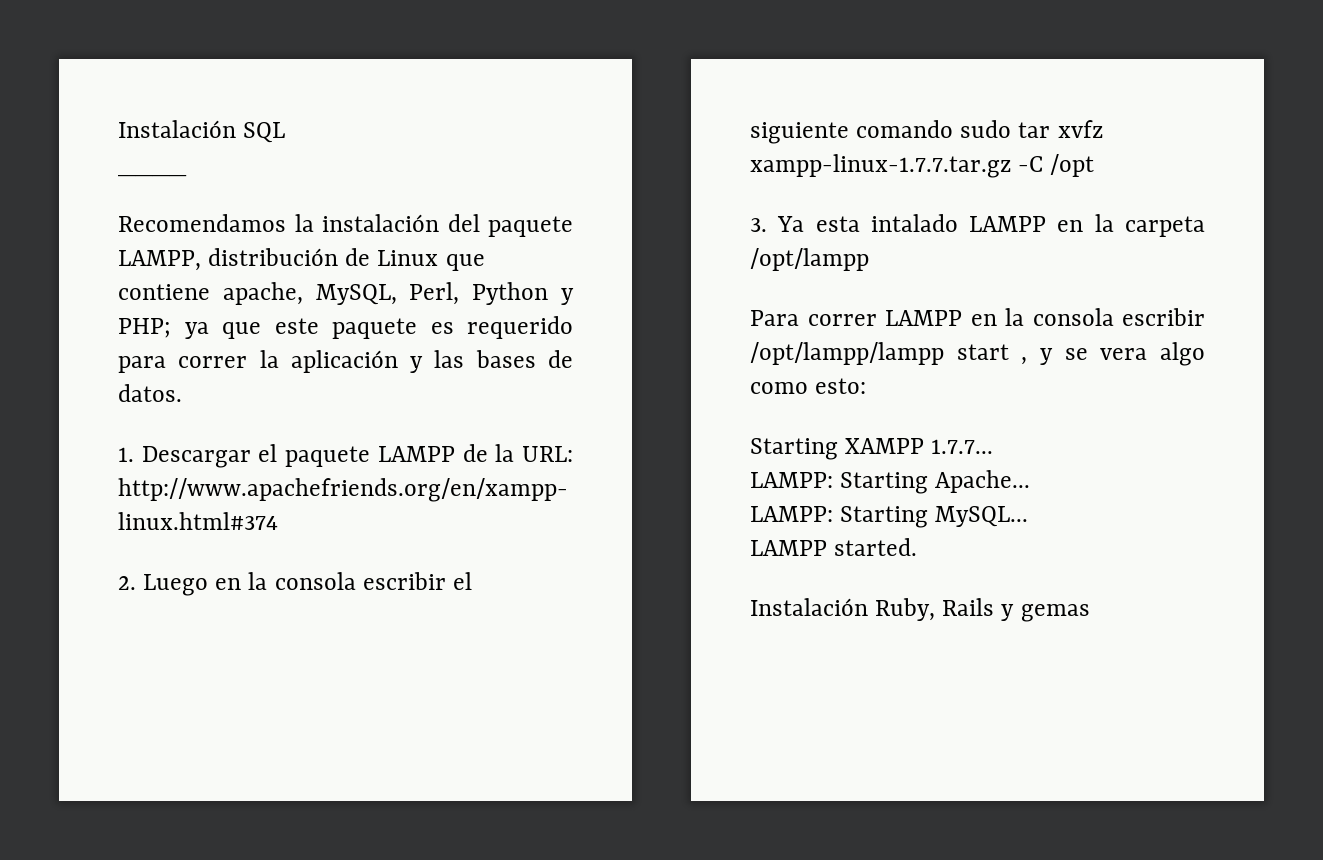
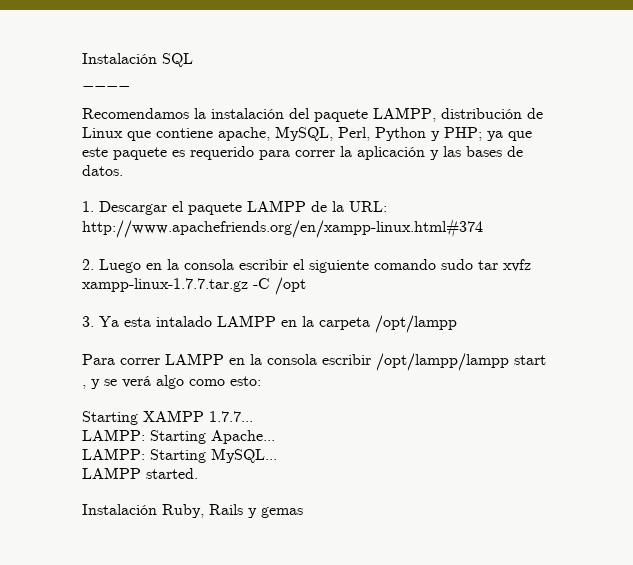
- Para correr LAMPP en la consola escribir /opt/lampp/lampp start , y se vera algo como esto:
+ Para correr LAMPP en la consola escribir /opt/lampp/lampp start , y se verá algo como esto:

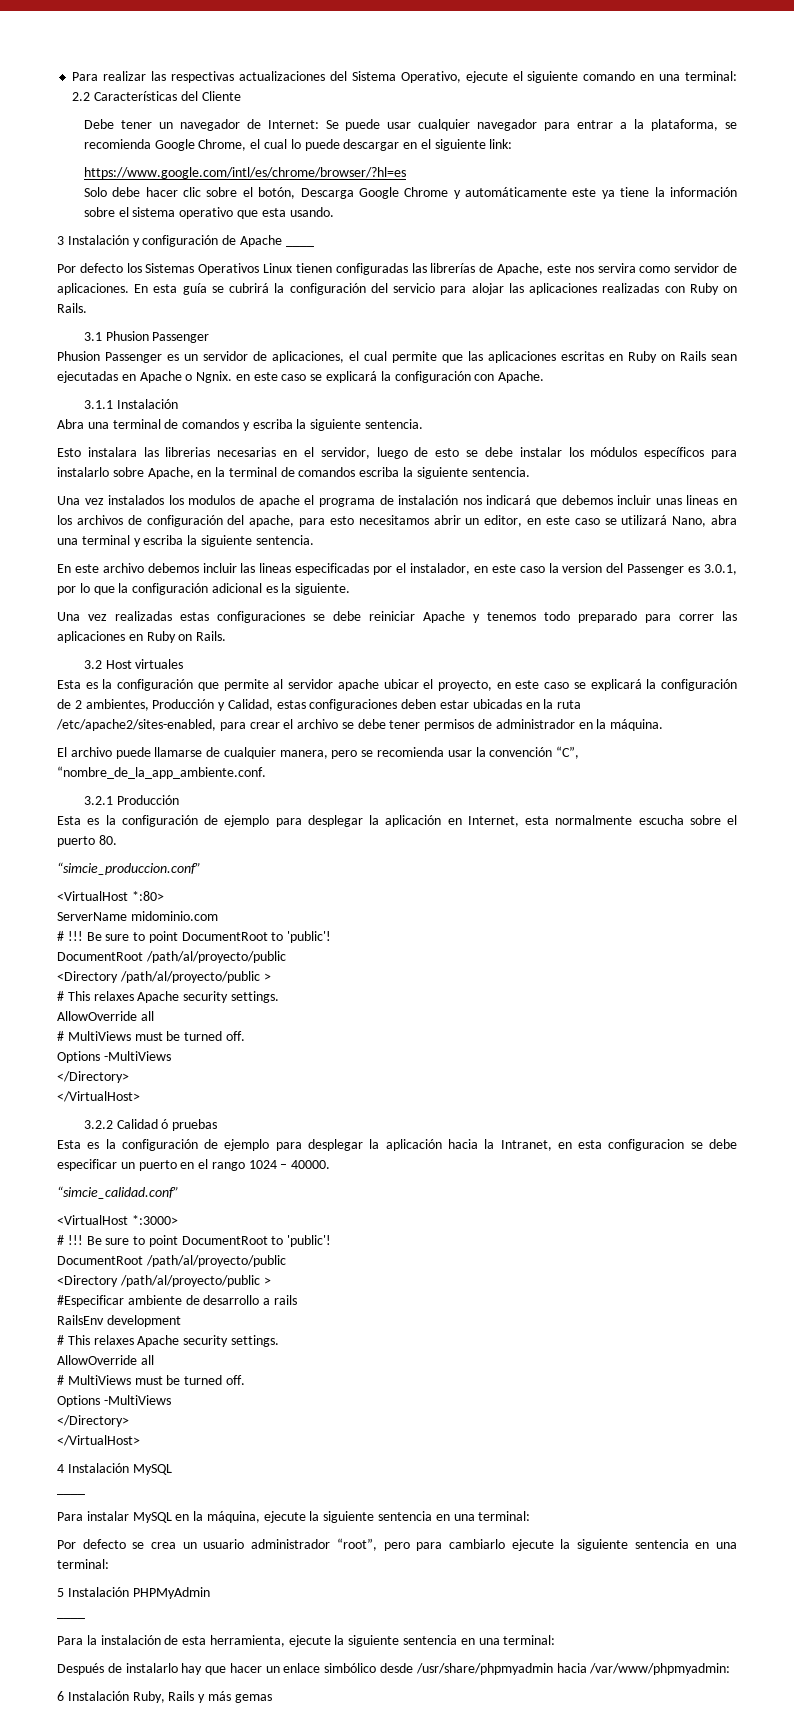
- Instalación SQL
+ Para realizar las respectivas actualizaciones del Sistema Operativo, ejecute el siguiente comando en una terminal: 2.2 Características del Cliente
+ Debe tener un navegador de Internet: Se puede usar cualquier navegador para entrar a la plataforma, se recomienda Google Chrome, el cual lo puede descargar en el siguiente link:
+ https://www.google.com/intl/es/chrome/browser/?hl=es
+ Solo debe hacer clic sobre el botón, Descarga Google Chrome y automáticamente este ya tiene la información sobre el sistema operativo que esta usando.
+ 3 Instalación y configuración de Apache ____
+ Por defecto los Sistemas Operativos Linux tienen configuradas las librerías de Apache, este nos servira como servidor de aplicaciones. En esta guía se cubrirá la configuración del servicio para alojar las aplicaciones realizadas con Ruby on Rails.
+ 3.1 Phusion Passenger
+ Phusion Passenger es un servidor de aplicaciones, el cual permite que las aplicaciones escritas en Ruby on Rails sean ejecutadas en Apache o Ngnix. en este caso se explicará la configuración con Apache.
+ 3.1.1 Instalación
+ Abra una terminal de comandos y escriba la siguiente sentencia.
+ Esto instalara las librerias necesarias en el servidor, luego de esto se debe instalar los módulos específicos para instalarlo sobre Apache, en la terminal de comandos escriba la siguiente sentencia.
+ Una vez instalados los modulos de apache el programa de instalación nos indicará que debemos incluir unas lineas en los archivos de configuración del apache, para esto necesitamos abrir un editor, en este caso se utilizará Nano, abra una terminal y escriba la siguiente sentencia.
+ En este archivo debemos incluir las lineas especificadas por el instalador, en este caso la version del Passenger es 3.0.1, por lo que la configuración adicional es la siguiente.
+ Una vez realizadas estas configuraciones se debe reiniciar Apache y tenemos todo preparado para correr las aplicaciones en Ruby on Rails.
+ 3.2 Host virtuales
+ Esta es la configuración que permite al servidor apache ubicar el proyecto, en este caso se explicará la configuración de 2 ambientes, Producción y Calidad, estas configuraciones deben estar ubicadas en la ruta /etc/apache2/sites-enabled, para crear el archivo se debe tener permisos de administrador en la máquina.
+ El archivo puede llamarse de cualquier manera, pero se recomienda usar la convención “C”, “nombre_de_la_app_ambiente.conf.
+ 3.2.1 Producción
+ Esta es la configuración de ejemplo para desplegar la aplicación en Internet, esta normalmente escucha sobre el puerto 80.
+ “simcie_produccion.conf”
+ <VirtualHost *:80>
+ ServerName midominio.com
+ # !!! Be sure to point DocumentRoot to 'public'!
+ DocumentRoot /path/al/proyecto/public
+ <Directory /path/al/proyecto/public >
+ # This relaxes Apache security settings.
+ AllowOverride all
+ # MultiViews must be turned off.
+ Options -MultiViews
+ </Directory>
+ </VirtualHost>
+ 3.2.2 Calidad ó pruebas
+ Esta es la configuración de ejemplo para desplegar la aplicación hacia la Intranet, en esta configuracion se debe especificar un puerto en el rango 1024 – 40000.
+ “simcie_calidad.conf”
+ <VirtualHost *:3000>
+ # !!! Be sure to point DocumentRoot to 'public'!
+ DocumentRoot /path/al/proyecto/public
+ <Directory /path/al/proyecto/public >
+ #Especificar ambiente de desarrollo a rails
+ RailsEnv development
+ # This relaxes Apache security settings.
+ AllowOverride all
+ # MultiViews must be turned off.
+ Options -MultiViews
+ </Directory>
+ </VirtualHost>
+ 4 Instalación MySQL
  ____
- Recomendamos la instalación del paquete LAMPP, distribución de Linux que contiene apache, MySQL, Perl, Python y PHP; ya que este paquete es requerido para correr la aplicación y las bases de datos.
- 1. Descargar el paquete LAMPP de la URL: http://www.apachefriends.org/en/xampp-linux.html#374
- 2. Luego en la consola escribir el siguiente comando sudo tar xvfz xampp-linux-1.7.7.tar.gz -C /opt
- 3. Ya esta intalado LAMPP en la carpeta /opt/lampp
- Para correr LAMPP en la consola escribir /opt/lampp/lampp start , y se verá algo como esto:
- Starting XAMPP 1.7.7...
- LAMPP: Starting Apache...
- LAMPP: Starting MySQL...
- LAMPP started.
- Instalación Ruby, Rails y gemas
+ Para instalar MySQL en la máquina, ejecute la siguiente sentencia en una terminal:
+ Por defecto se crea un usuario administrador “root”, pero para cambiarlo ejecute la siguiente sentencia en una terminal:
+ 5 Instalación PHPMyAdmin
+ ____
+ Para la instalación de esta herramienta, ejecute la siguiente sentencia en una terminal:
+ Después de instalarlo hay que hacer un enlace simbólico desde /usr/share/phpmyadmin hacia /var/www/phpmyadmin:
+ 6 Instalación Ruby, Rails y más gemas

